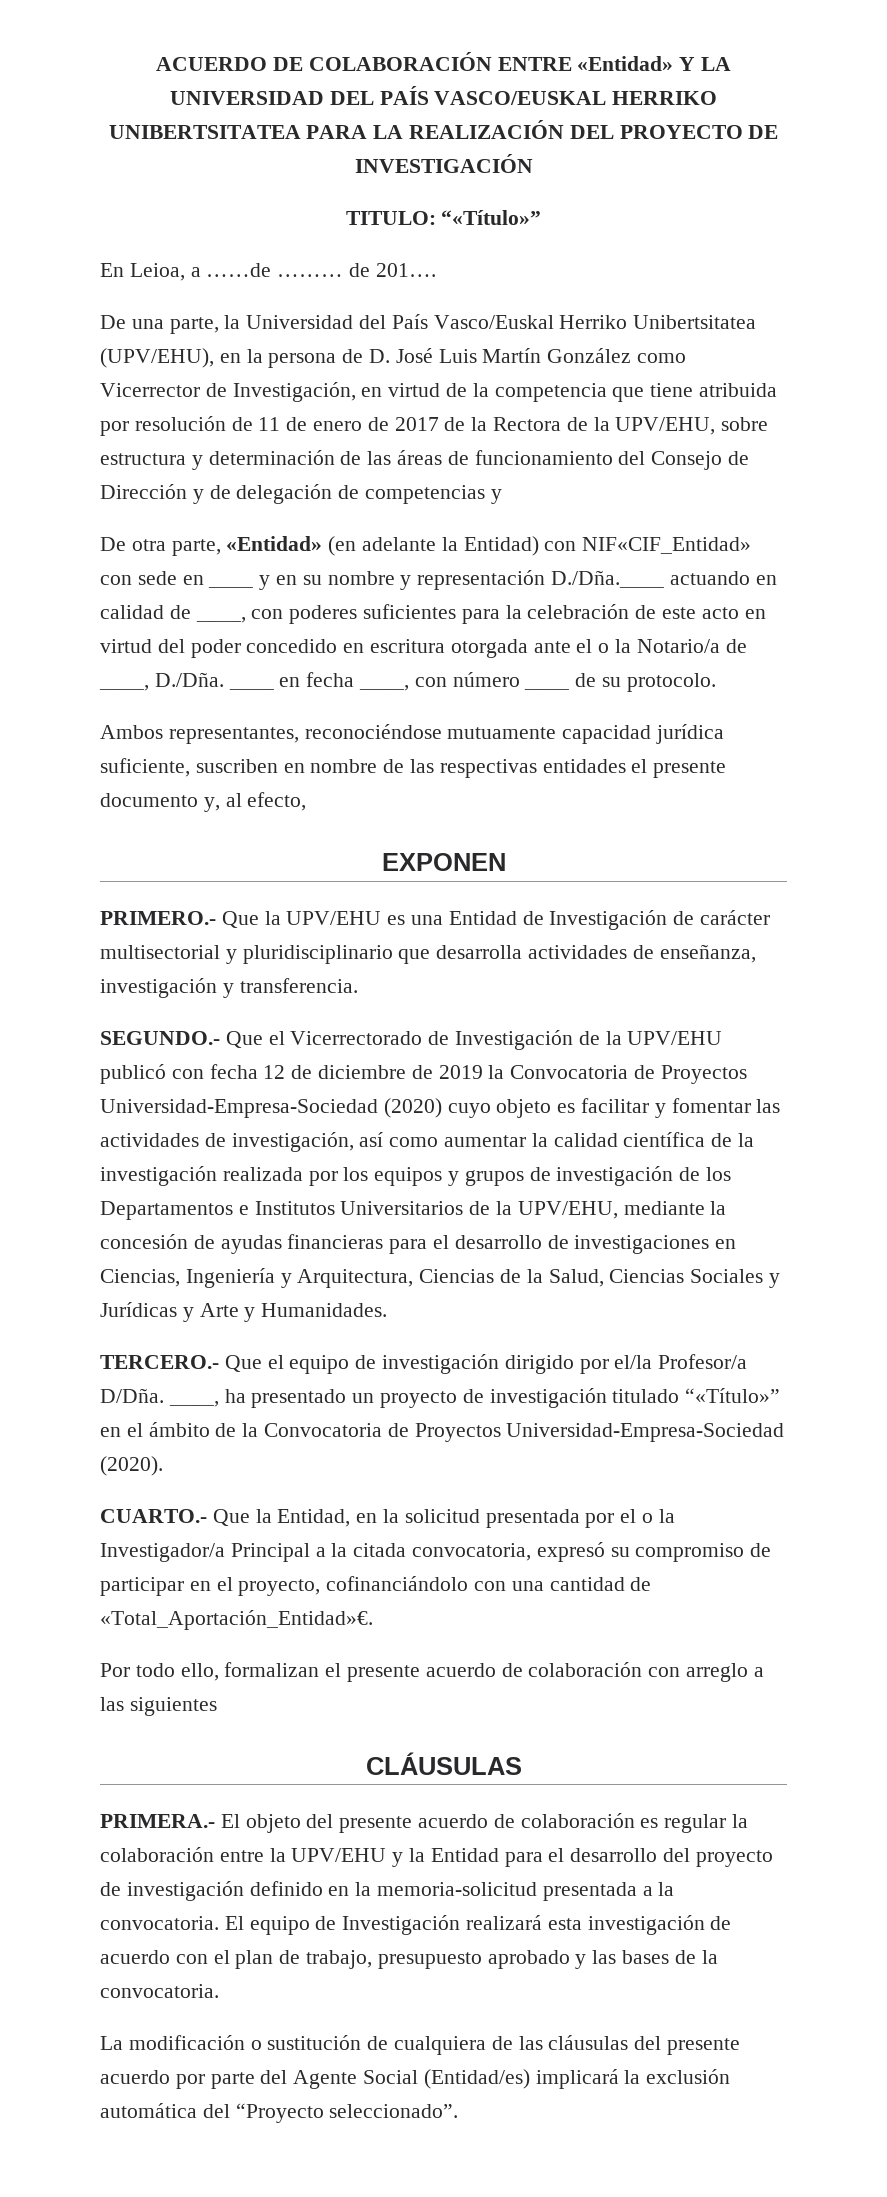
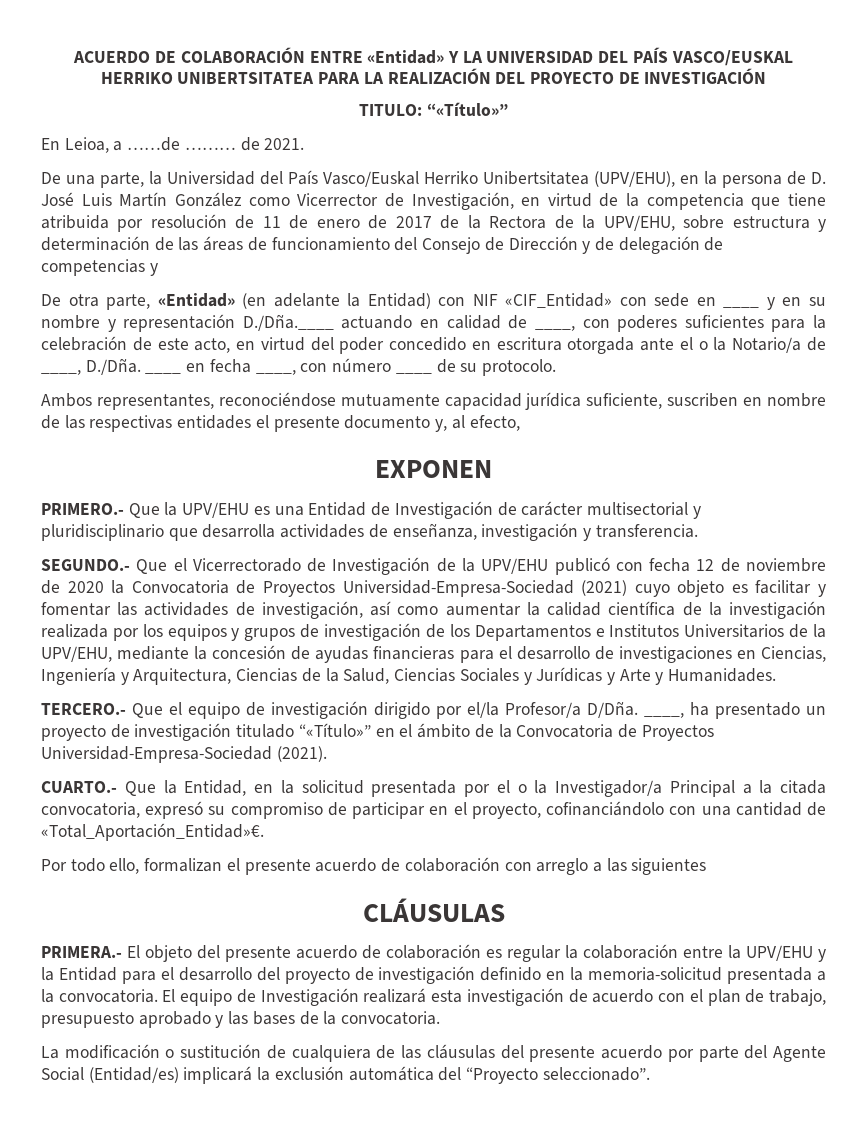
- En Leioa, a ……de ……… de 201….
+ En Leioa, a ……de ……… de 2021.
- De otra parte, «Entidad» (en adelante la Entidad) con NIF«CIF_Entidad» con sede en ____ y en su nombre y representación D./Dña.____ actuando en calidad de ____, con poderes suficientes para la celebración de este acto en virtud del poder concedido en escritura otorgada ante el o la Notario/a de ____, D./Dña. ____ en fecha ____, con número ____ de su protocolo.
+ De otra parte, «Entidad» (en adelante la Entidad) con NIF «CIF_Entidad» con sede en ____ y en su nombre y representación D./Dña.____ actuando en calidad de ____, con poderes suficientes para la celebración de este acto, en virtud del poder concedido en escritura otorgada ante el o la Notario/a de ____, D./Dña. ____ en fecha ____, con número ____ de su protocolo.
- SEGUNDO.- Que el Vicerrectorado de Investigación de la UPV/EHU publicó con fecha 12 de diciembre de 2019 la Convocatoria de Proyectos Universidad-Empresa-Sociedad (2020) cuyo objeto es facilitar y fomentar las actividades de investigación, así como aumentar la calidad científica de la investigación realizada por los equipos y grupos de investigación de los Departamentos e Institutos Universitarios de la UPV/EHU, mediante la concesión de ayudas financieras para el desarrollo de investigaciones en Ciencias, Ingeniería y Arquitectura, Ciencias de la Salud, Ciencias Sociales y Jurídicas y Arte y Humanidades.
+ SEGUNDO.- Que el Vicerrectorado de Investigación de la UPV/EHU publicó con fecha 12 de noviembre de 2020 la Convocatoria de Proyectos Universidad-Empresa-Sociedad (2021) cuyo objeto es facilitar y fomentar las actividades de investigación, así como aumentar la calidad científica de la investigación realizada por los equipos y grupos de investigación de los Departamentos e Institutos Universitarios de la UPV/EHU, mediante la concesión de ayudas financieras para el desarrollo de investigaciones en Ciencias, Ingeniería y Arquitectura, Ciencias de la Salud, Ciencias Sociales y Jurídicas y Arte y Humanidades.
- ____, ha presentado un proyecto de investigación titulado “«Título»” en el ámbito de la Convocatoria de Proyectos Universidad-Empresa-Sociedad (2020).
+ ____, ha presentado un proyecto de investigación titulado “«Título»” en el ámbito de la Convocatoria de Proyectos Universidad-Empresa-Sociedad (2021).

